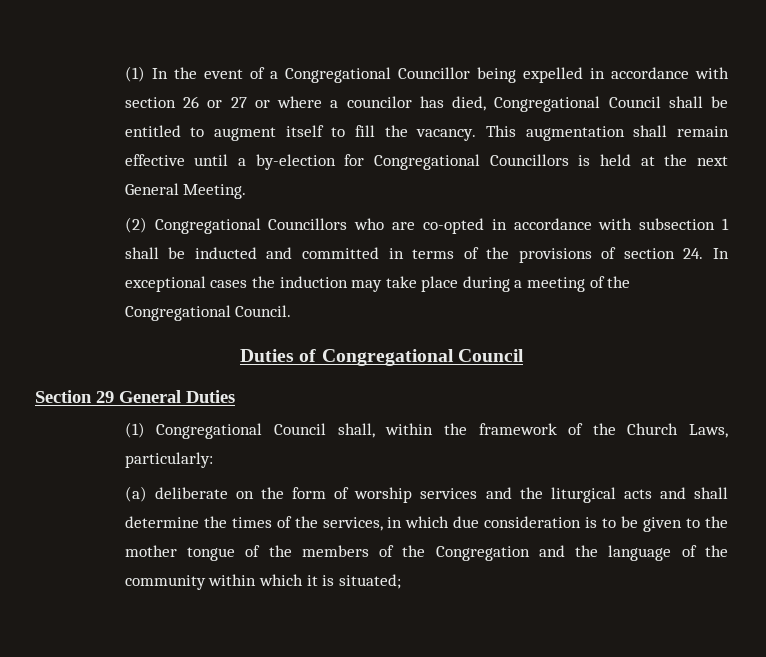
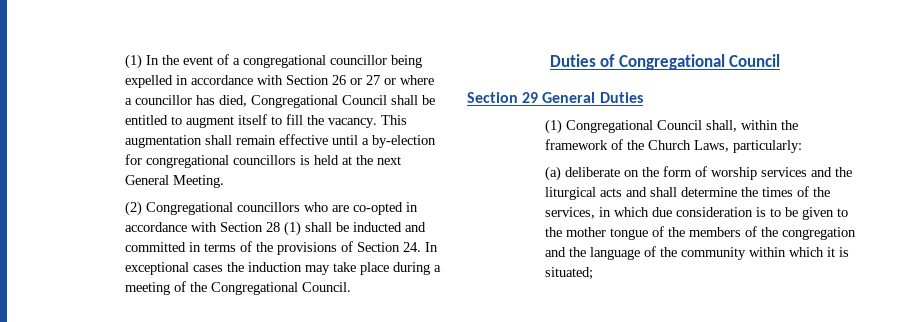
- (1) In the event of a Congregational Councillor being expelled in accordance with section 26 or 27 or where a councilor has died, Congregational Council shall be entitled to augment itself to fill the vacancy.
+ (1) In the event of a congregational councillor being expelled in accordance with Section 26 or 27 or where a councillor has died, Congregational Council shall be entitled to augment itself to fill the vacancy.
- This augmentation shall remain effective until a by-election for Congregational Councillors is held at the next General Meeting.
+ This augmentation shall remain effective until a by-election for congregational councillors is held at the next General Meeting.
- (2) Congregational Councillors who are co-opted in accordance with subsection 1 shall be inducted and committed in terms of the provisions of section 24. In exceptional cases the induction may take place during a meeting of the Congregational Council.
+ (2) Congregational councillors who are co-opted in accordance with Section 28 (1) shall be inducted and committed in terms of the provisions of Section 24. In exceptional cases the induction may take place during a meeting of the Congregational Council.
- (a) deliberate on the form of worship services and the liturgical acts and shall determine the times of the services, in which due consideration is to be given to the mother tongue of the members of the Congregation and the language of the community within which it is situated;
+ (a) deliberate on the form of worship services and the liturgical acts and shall determine the times of the services, in which due consideration is to be given to the mother tongue of the members of the congregation and the language of the community within which it is situated;

